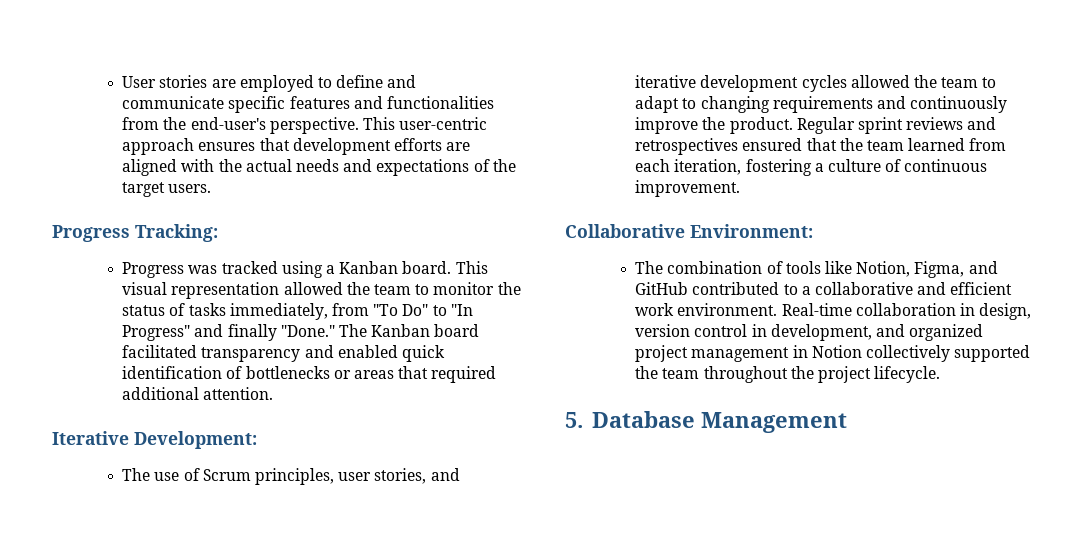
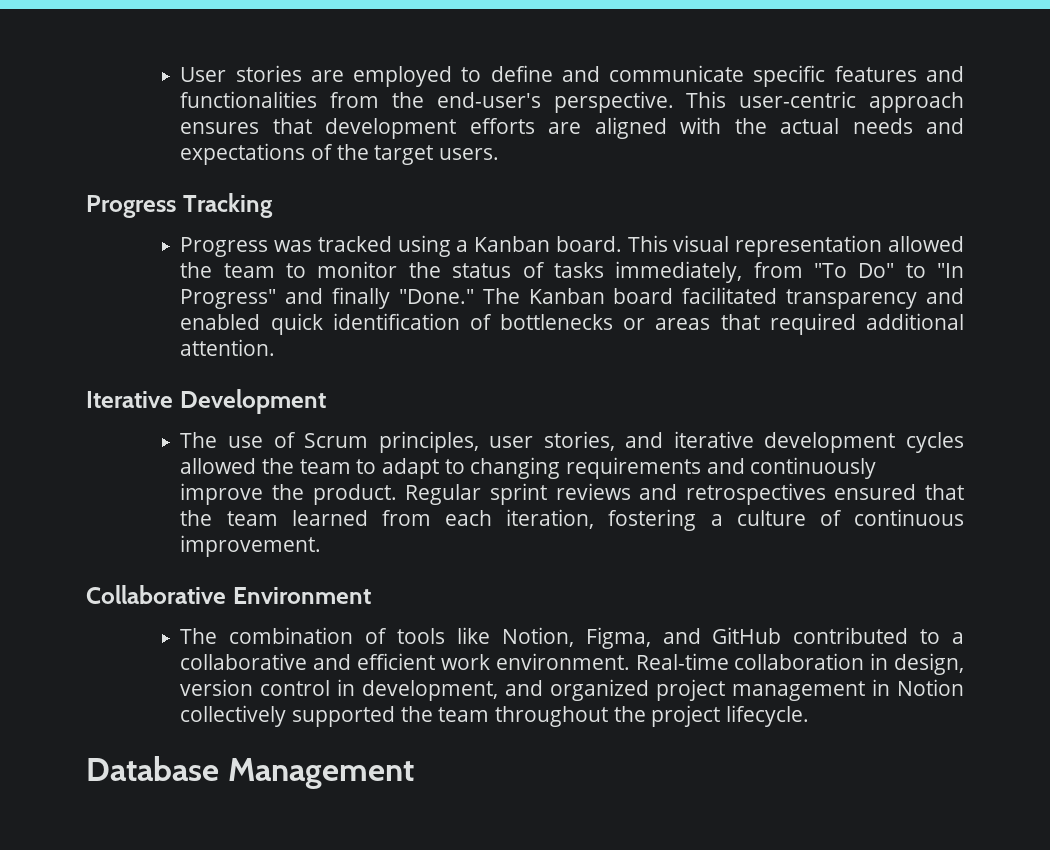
- Progress Tracking:
+ Progress Tracking
- Iterative Development:
+ Iterative Development
- Collaborative Environment:
+ Collaborative Environment
- 5. Database Management
+ Database Management

